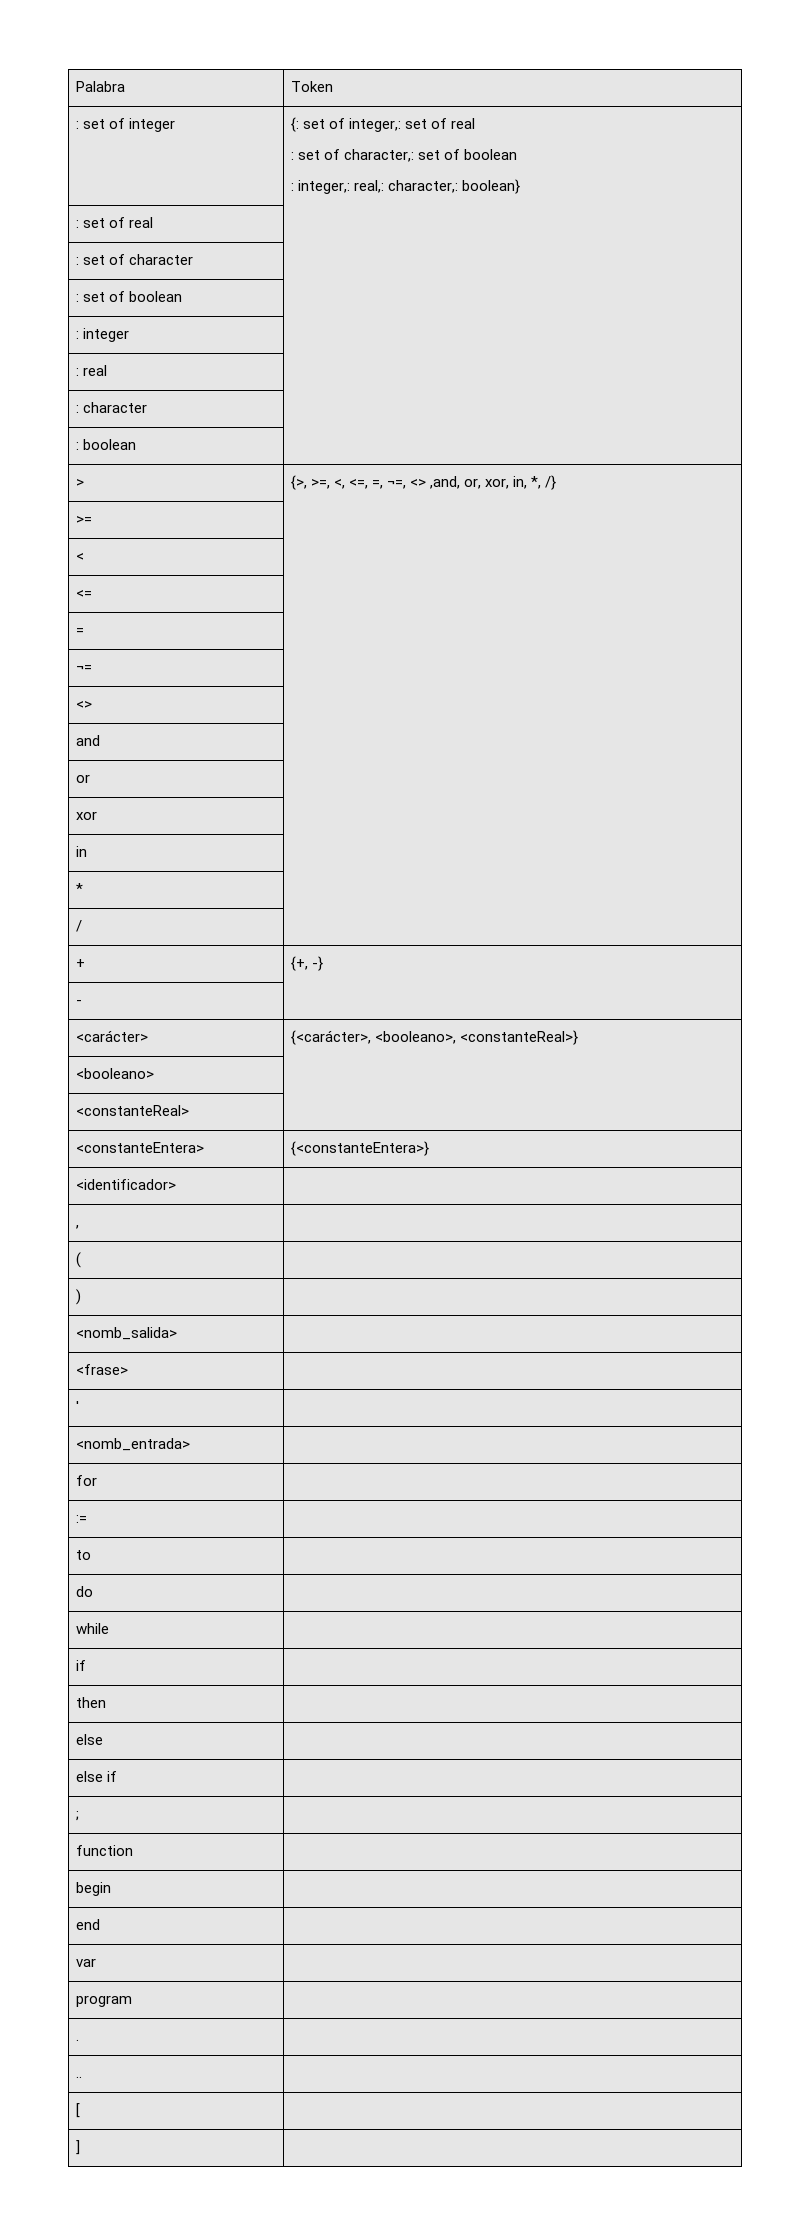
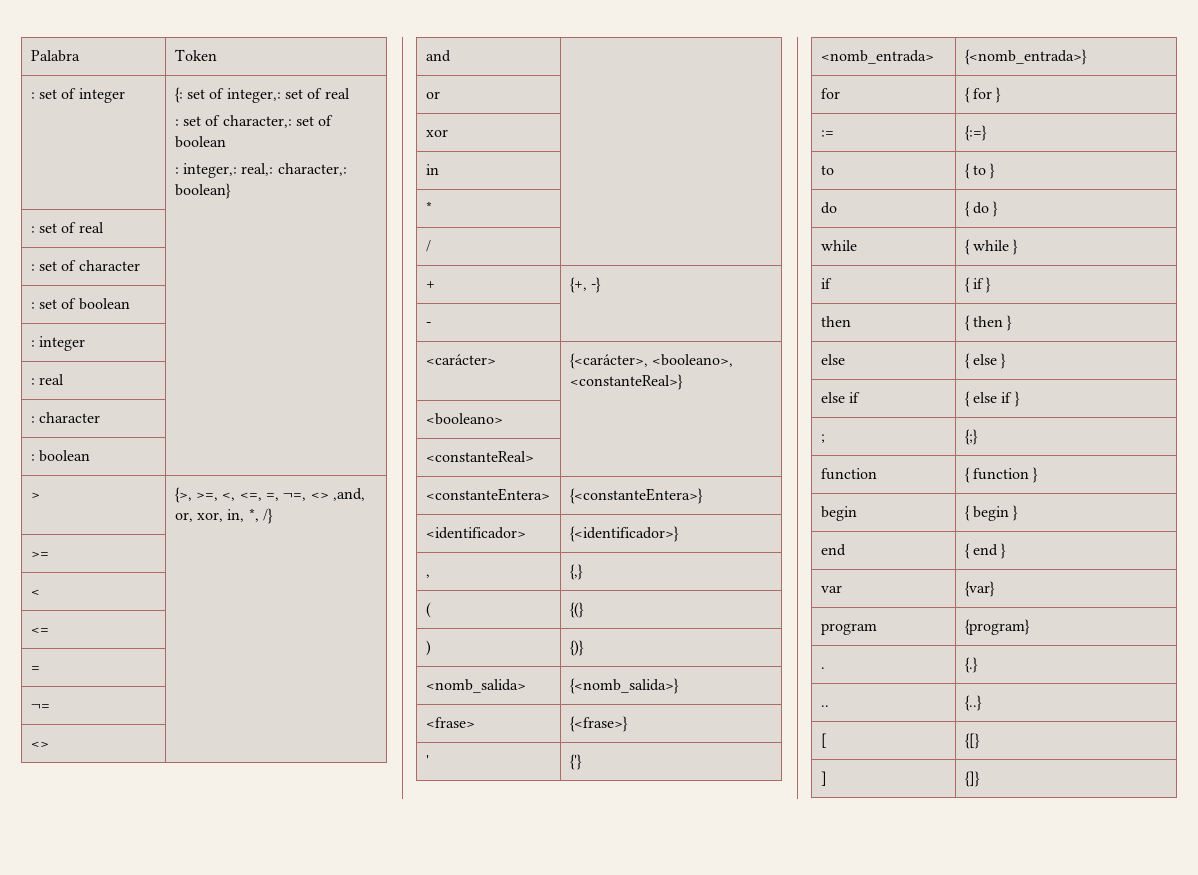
- <identificador> |
+ <identificador> | {<identificador>}
- , |
+ , | {,}
- ( |
+ ( | {(}
- ) |
+ ) | {)}
- <nomb_salida> |
+ <nomb_salida> | {<nomb_salida>}
- <frase> |
+ <frase> | {<frase>}
- ' |
+ ' | {'}
- <nomb_entrada> |
+ <nomb_entrada> | {<nomb_entrada>}
- for |
+ for | { for }
- := |
+ := | {:=}
- to |
- do |
- while |
- if |
- then |
- else |
- else if |
+ to | { to }
+ do | { do }
+ while | { while }
+ if | { if }
+ then | { then }
+ else | { else }
+ else if | { else if }
- ; |
+ ; | {;}
- function |
- begin |
- end |
+ function | { function }
+ begin | { begin }
+ end | { end }
- var |
+ var | {var}
- program |
+ program | {program}
- . |
+ . | {.}
- .. |
+ .. | {..}
- [ |
+ [ | {[}
- ] |
+ ] | {]}

